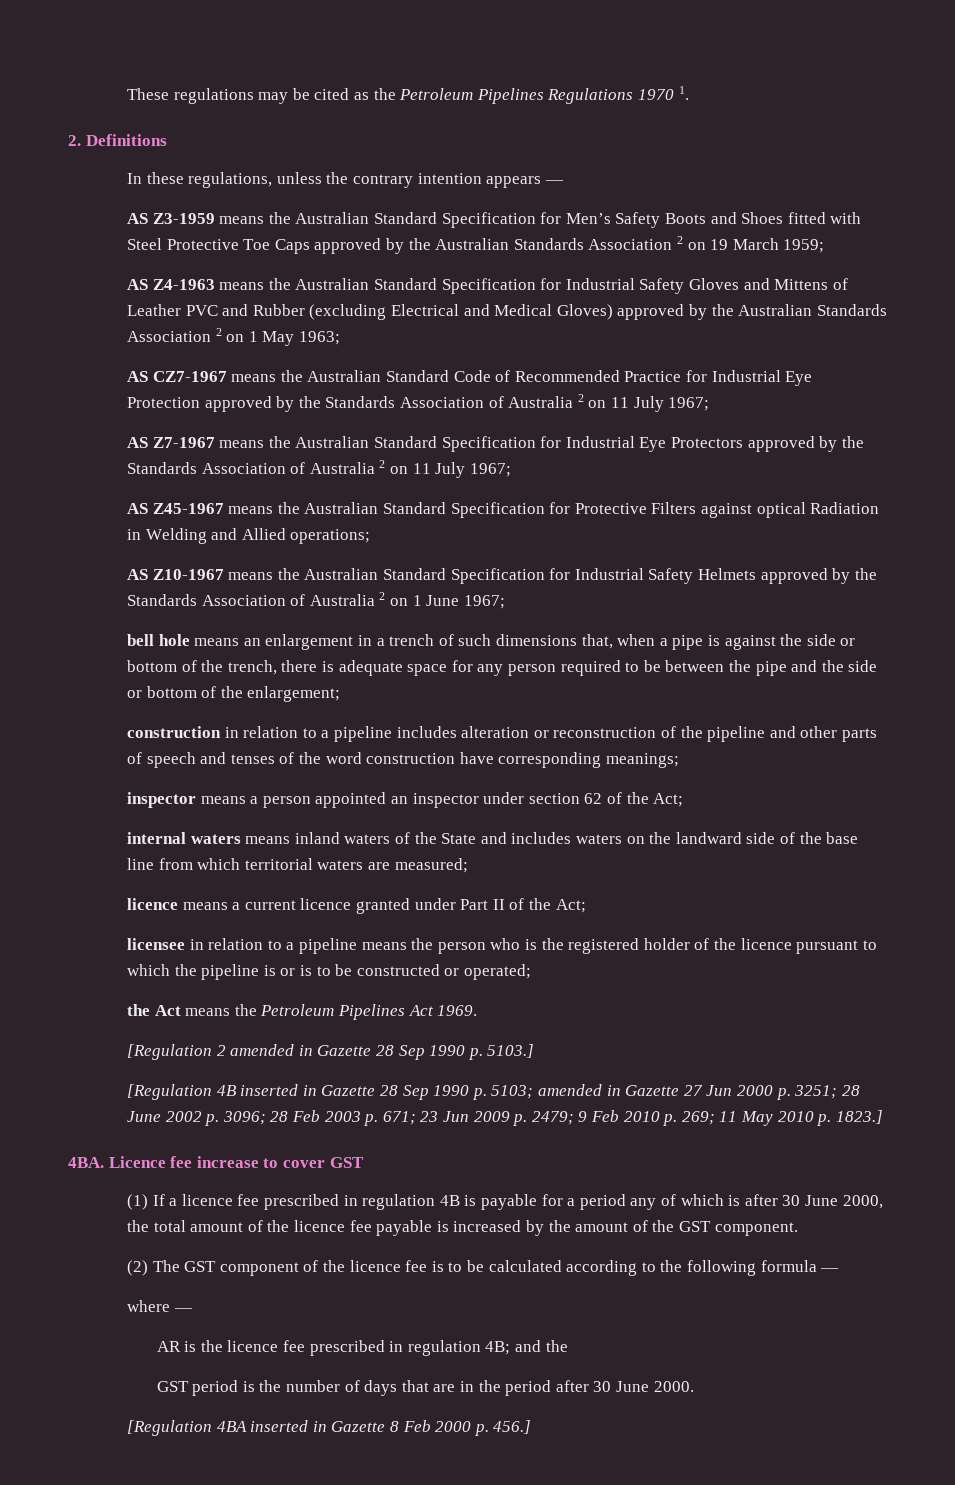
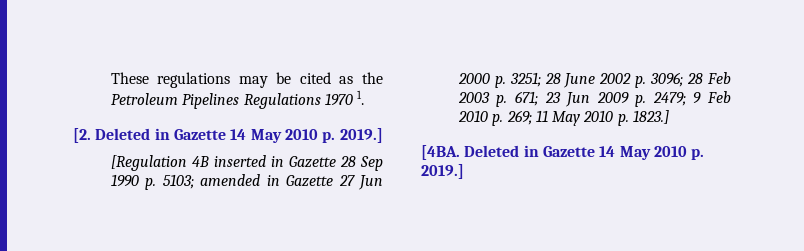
- 2. Definitions
- In these regulations, unless the contrary intention appears —
- AS Z3-1959 means the Australian Standard Specification for Men’s Safety Boots and Shoes fitted with Steel Protective Toe Caps approved by the Australian Standards Association 2 on 19 March 1959;
- AS Z4-1963 means the Australian Standard Specification for Industrial Safety Gloves and Mittens of Leather PVC and Rubber (excluding Electrical and Medical Gloves) approved by the Australian Standards Association 2 on 1 May 1963;
- AS CZ7-1967 means the Australian Standard Code of Recommended Practice for Industrial Eye Protection approved by the Standards Association of Australia 2 on 11 July 1967;
- AS Z7-1967 means the Australian Standard Specification for Industrial Eye Protectors approved by the Standards Association of Australia 2 on 11 July 1967;
- AS Z45-1967 means the Australian Standard Specification for Protective Filters against optical Radiation in Welding and Allied operations;
- AS Z10-1967 means the Australian Standard Specification for Industrial Safety Helmets approved by the Standards Association of Australia 2 on 1 June 1967;
- bell hole means an enlargement in a trench of such dimensions that, when a pipe is against the side or bottom of the trench, there is adequate space for any person required to be between the pipe and the side or bottom of the enlargement;
- construction in relation to a pipeline includes alteration or reconstruction of the pipeline and other parts of speech and tenses of the word construction have corresponding meanings;
- inspector means a person appointed an inspector under section 62 of the Act;
- internal waters means inland waters of the State and includes waters on the landward side of the base line from which territorial waters are measured;
- licence means a current licence granted under Part II of the Act;
- licensee in relation to a pipeline means the person who is the registered holder of the licence pursuant to which the pipeline is or is to be constructed or operated;
- the Act means the Petroleum Pipelines Act 1969.
- [Regulation 2 amended in Gazette 28 Sep 1990 p. 5103.]
+ [2. Deleted in Gazette 14 May 2010 p. 2019.]
- 4BA. Licence fee increase to cover GST
- (1) If a licence fee prescribed in regulation 4B is payable for a period any of which is after 30 June 2000, the total amount of the licence fee payable is increased by the amount of the GST component.
- (2) The GST component of the licence fee is to be calculated according to the following formula —
- where —
- AR is the licence fee prescribed in regulation 4B; and the
- GST period is the number of days that are in the period after 30 June 2000.
- [Regulation 4BA inserted in Gazette 8 Feb 2000 p. 456.]
+ [4BA. Deleted in Gazette 14 May 2010 p. 2019.]

